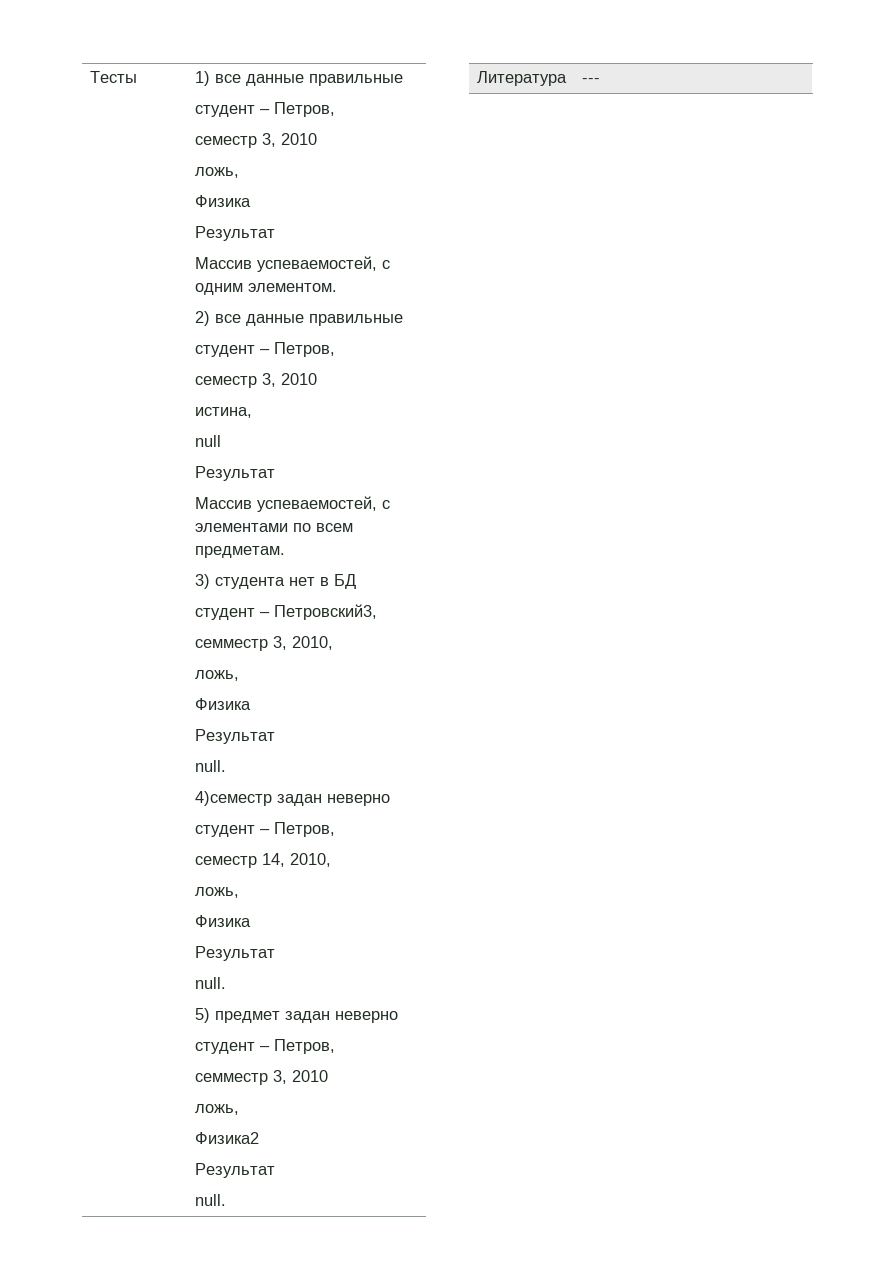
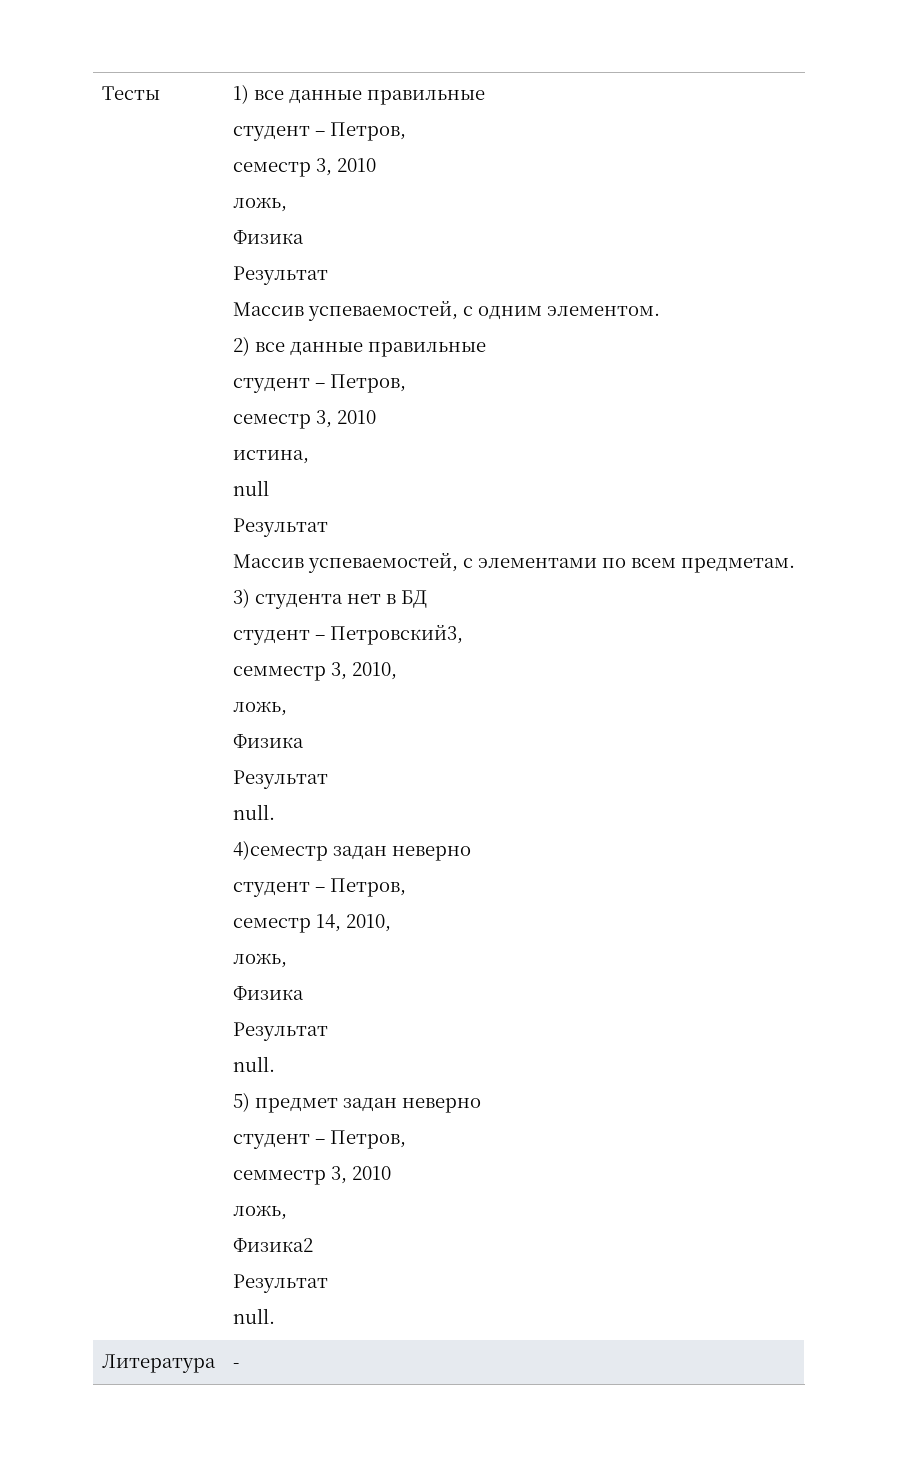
- Литература | ---
+ Литература | -

